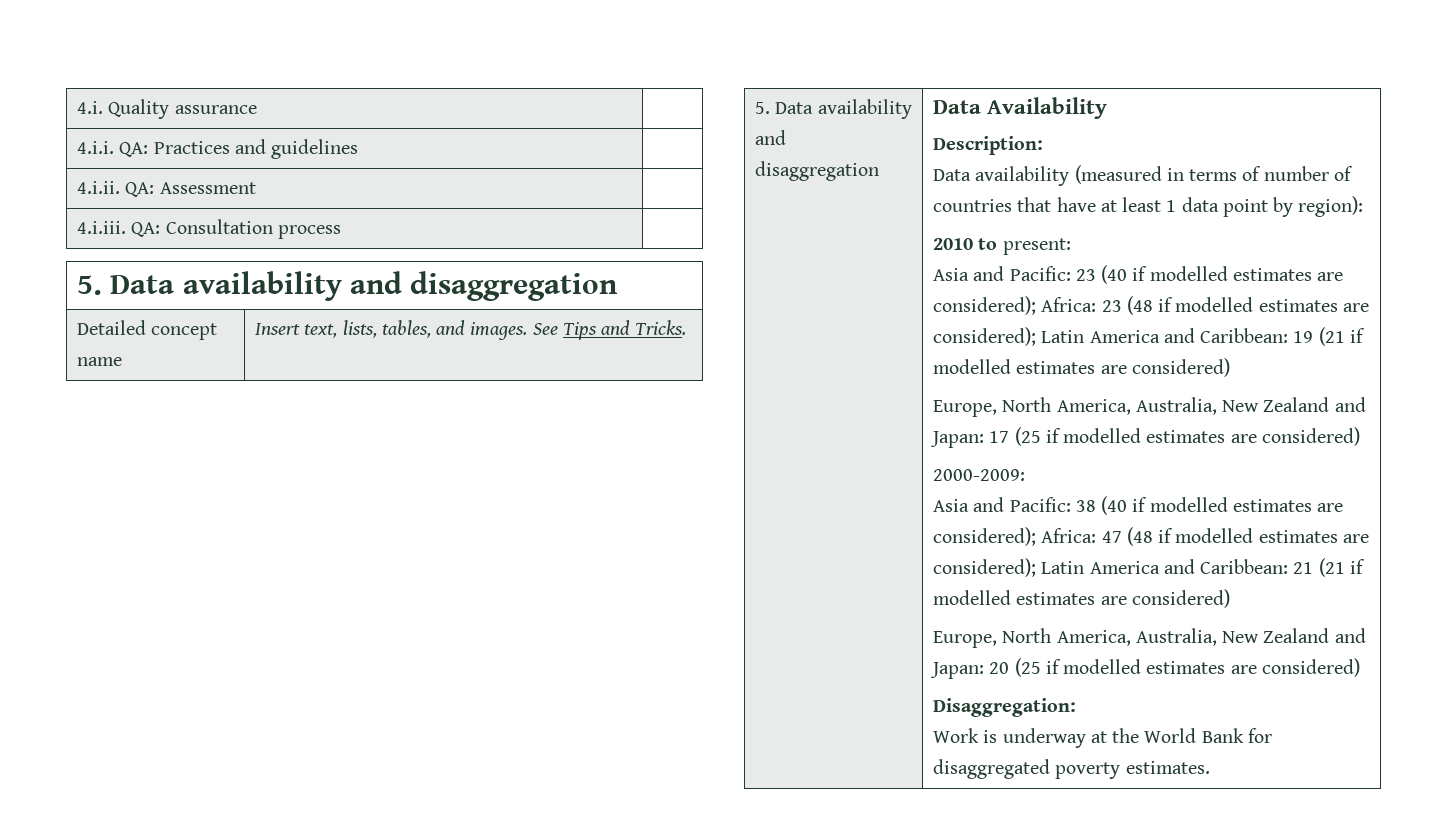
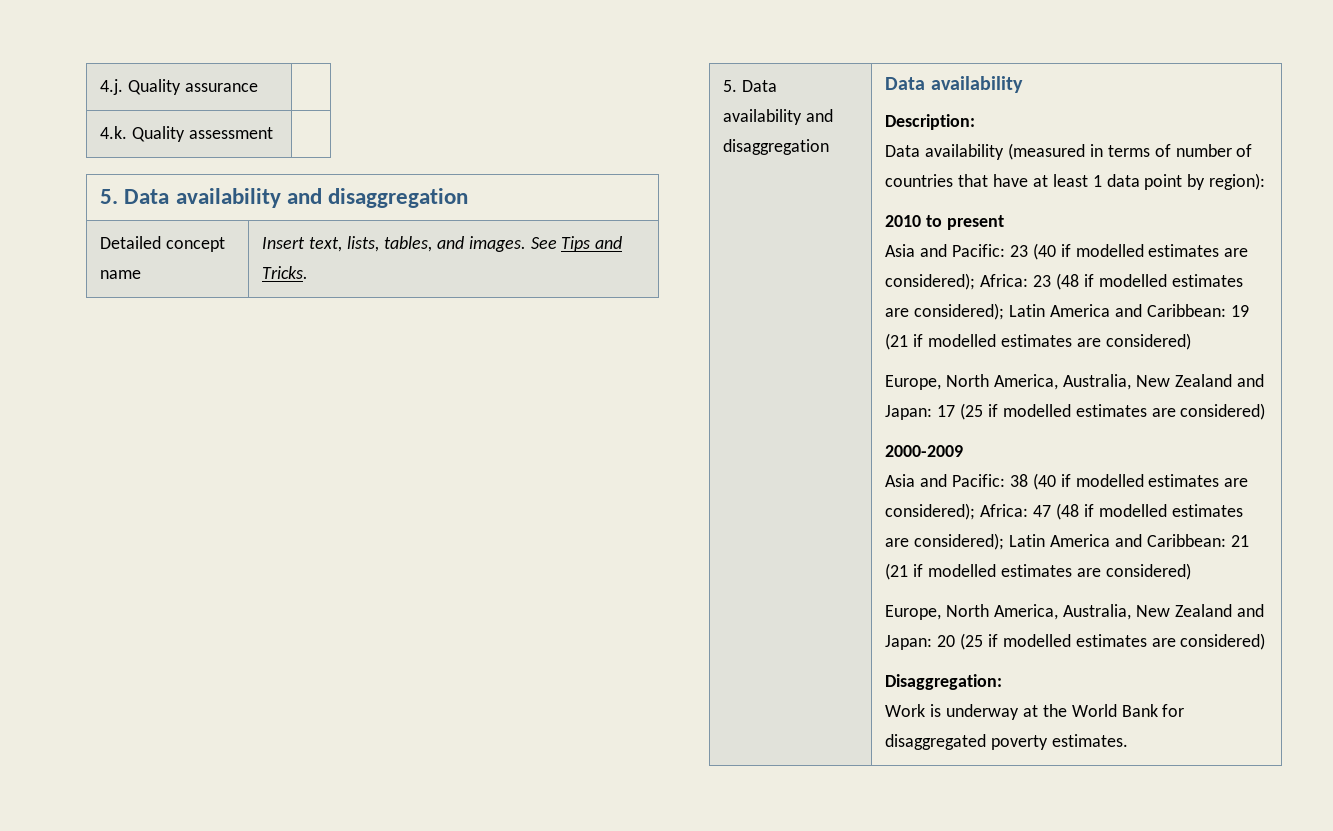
- 4.i. Quality assurance |
+ 4.j. Quality assurance |
- 4.i.i. QA: Practices and guidelines |
- 4.i.ii. QA: Assessment |
- 4.i.iii. QA: Consultation process |
+ 4.k. Quality assessment |
- 5. Data availability and disaggregation | Data Availability
+ 5. Data availability and disaggregation | Data availability
- 2010 to present:
+ 2010 to present
- 2000-2009:
+ 2000-2009

